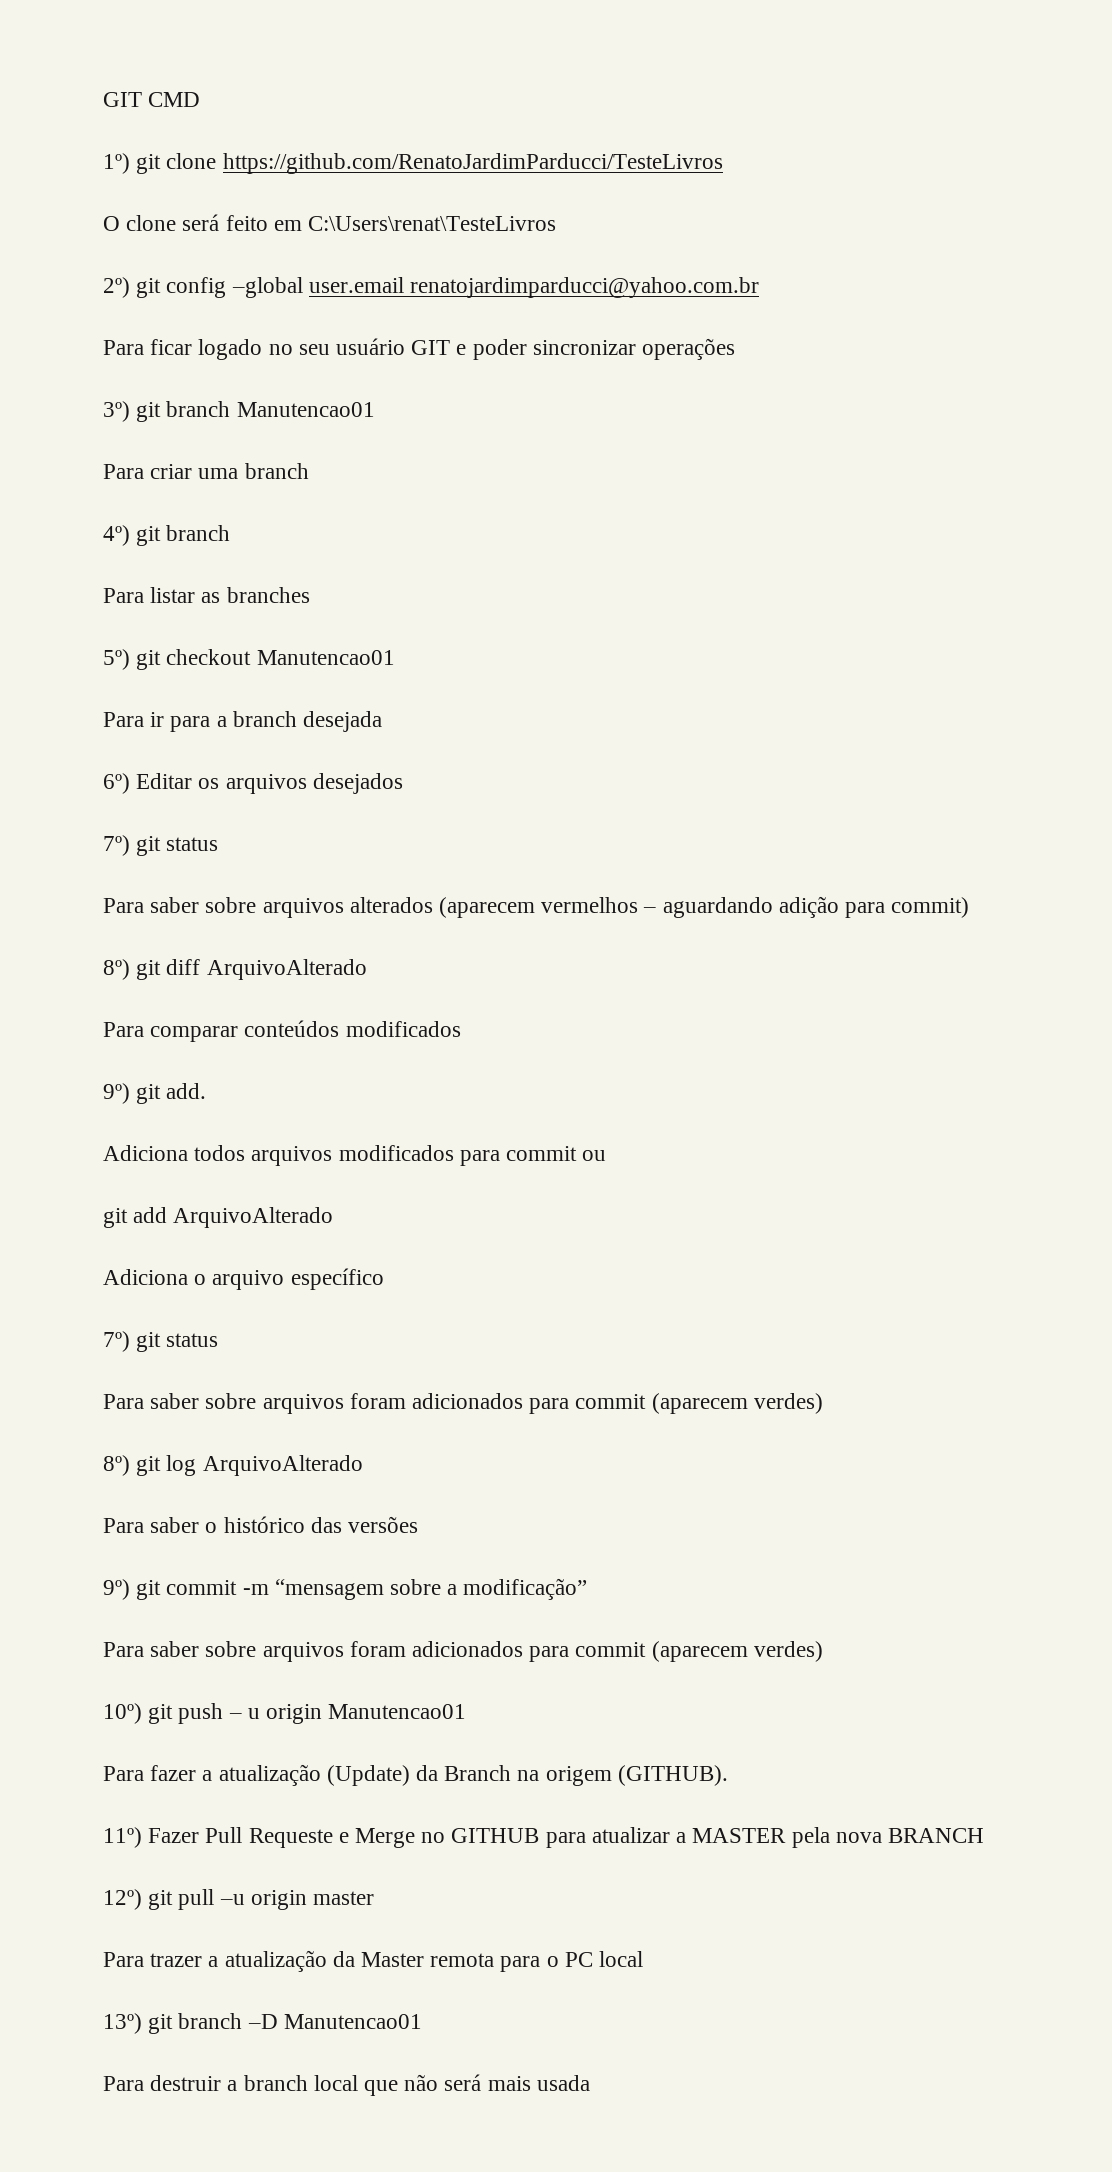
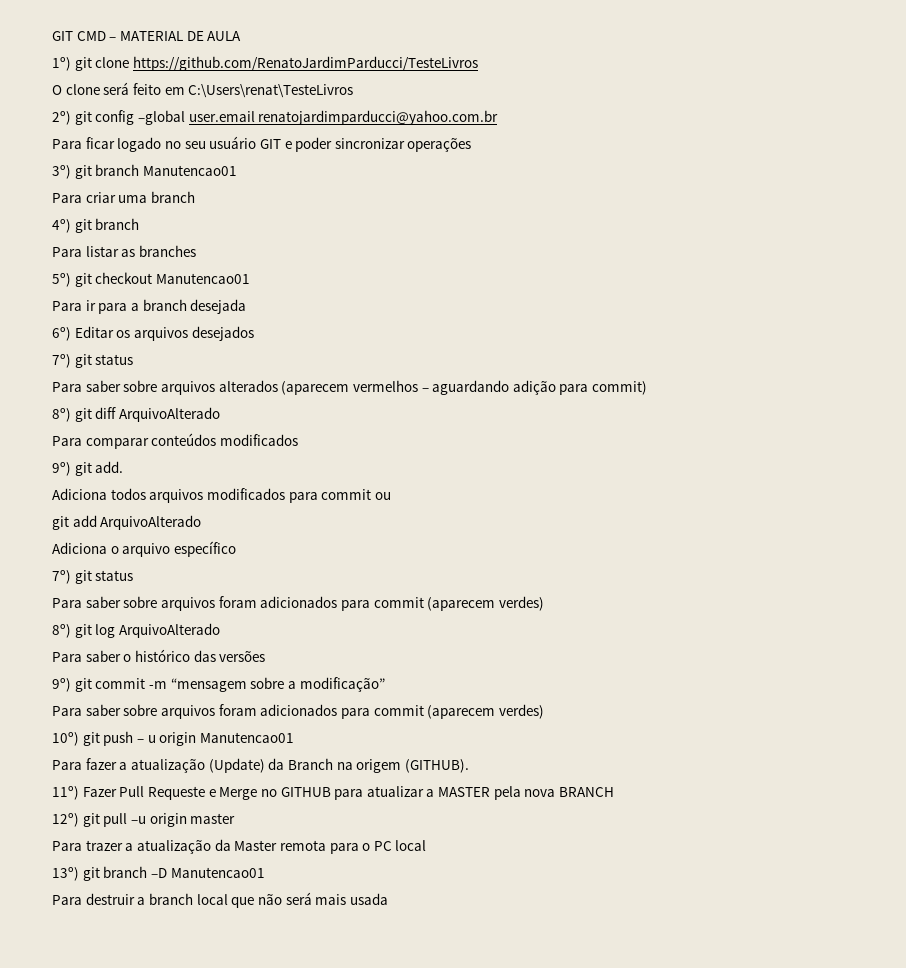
- GIT CMD
+ GIT CMD – MATERIAL DE AULA

